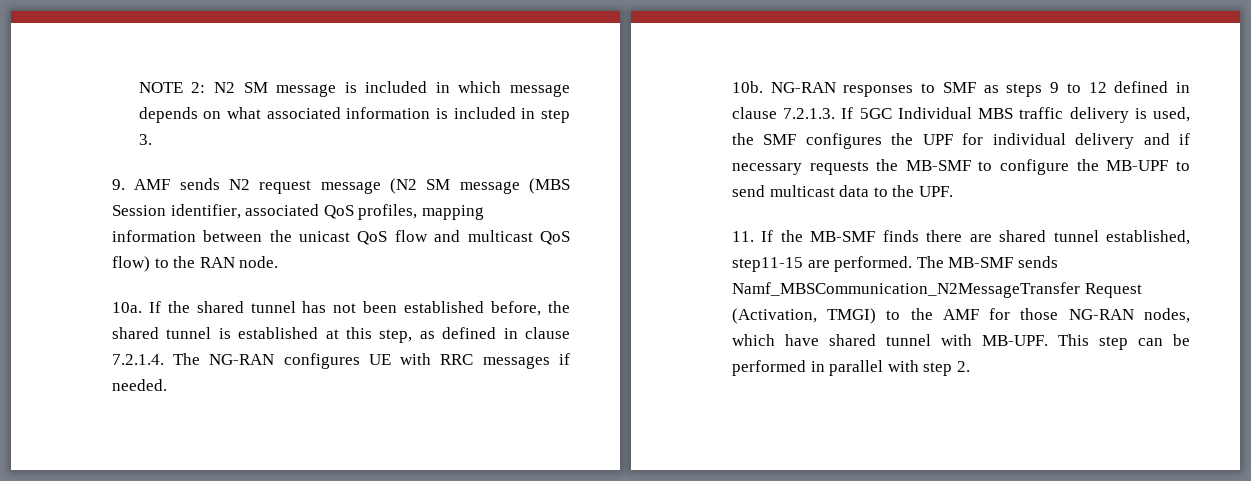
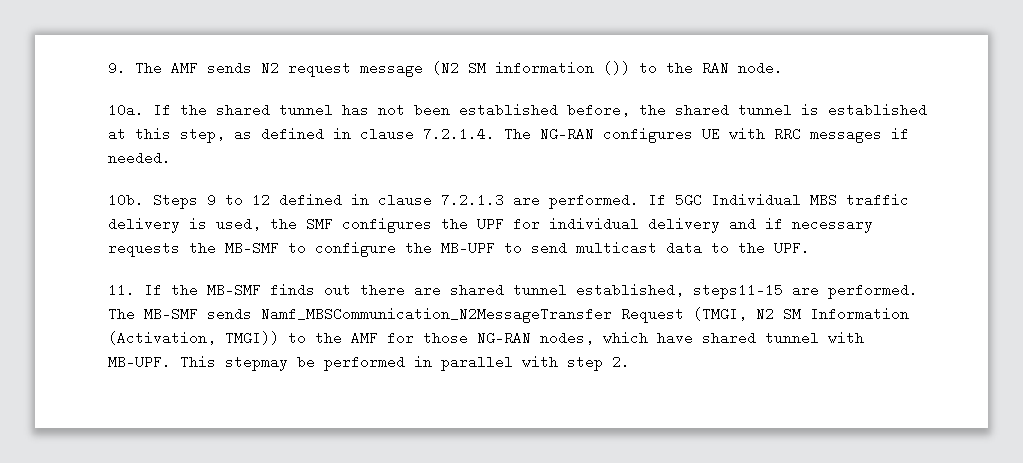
- NOTE 2: N2 SM message is included in which message depends on what associated information is included in step 3.
- 9. AMF sends N2 request message (N2 SM message (MBS Session identifier, associated QoS profiles, mapping information between the unicast QoS flow and multicast QoS flow) to the RAN node.
+ 9. The AMF sends N2 request message (N2 SM information ()) to the RAN node.
- NG-RAN responses to SMF as steps 9 to 12 defined in clause 7.2.1.3. If 5GC Individual MBS traffic delivery is used, the SMF configures the UPF for individual delivery and if necessary requests the MB-SMF to configure the MB-UPF to send multicast data to the UPF.
+ Steps 9 to 12 defined in clause 7.2.1.3 are performed. If 5GC Individual MBS traffic delivery is used, the SMF configures the UPF for individual delivery and if necessary requests the MB-SMF to configure the MB-UPF to send multicast data to the UPF.
- 11. If the MB-SMF finds there are shared tunnel established, step11-15 are performed.
+ 11. If the MB-SMF finds out there are shared tunnel established, steps11-15 are performed.
- The MB-SMF sends Namf_MBSCommunication_N2MessageTransfer Request (Activation, TMGI) to the AMF for those NG-RAN nodes, which have shared tunnel with MB-UPF.
+ The MB-SMF sends Namf_MBSCommunication_N2MessageTransfer Request (TMGI, N2 SM Information (Activation, TMGI)) to the AMF for those NG-RAN nodes, which have shared tunnel with MB-UPF.
- This step can be performed in parallel with step 2.
+ This stepmay be performed in parallel with step 2.

